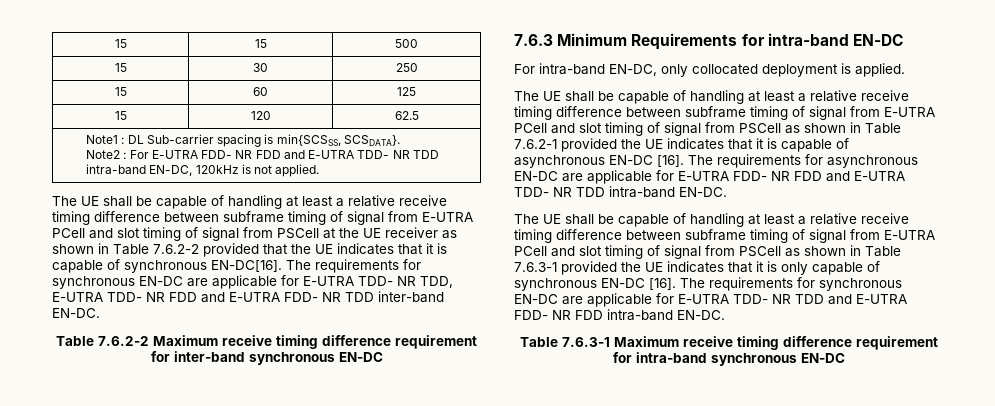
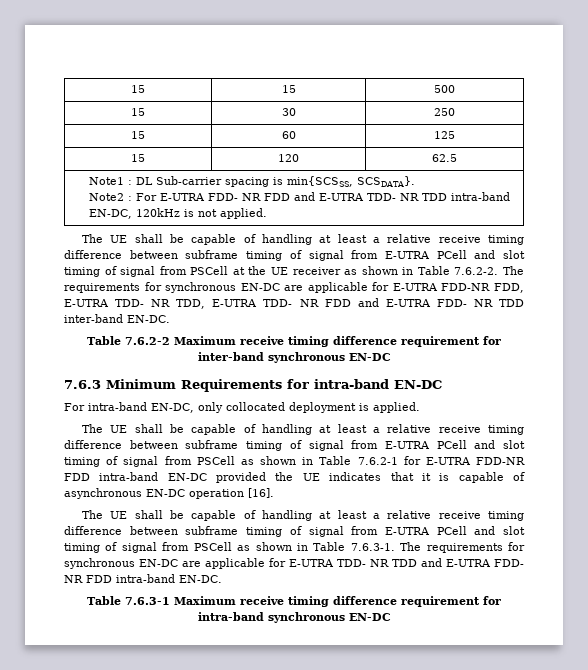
- The UE shall be capable of handling at least a relative receive timing difference between subframe timing of signal from E-UTRA PCell and slot timing of signal from PSCell at the UE receiver as shown in Table 7.6.2-2 provided that the UE indicates that it is capable of synchronous EN-DC[16]. The requirements for synchronous EN-DC are applicable for E-UTRA TDD- NR TDD, E-UTRA TDD- NR FDD and E-UTRA FDD- NR TDD inter-band EN-DC.
+ The UE shall be capable of handling at least a relative receive timing difference between subframe timing of signal from E-UTRA PCell and slot timing of signal from PSCell at the UE receiver as shown in Table 7.6.2-2. The requirements for synchronous EN-DC are applicable for E-UTRA FDD-NR FDD, E-UTRA TDD- NR TDD, E-UTRA TDD- NR FDD and E-UTRA FDD- NR TDD inter-band EN-DC.
- The UE shall be capable of handling at least a relative receive timing difference between subframe timing of signal from E-UTRA PCell and slot timing of signal from PSCell as shown in Table 7.6.2-1 provided the UE indicates that it is capable of asynchronous EN-DC [16]. The requirements for asynchronous EN-DC are applicable for E-UTRA FDD- NR FDD and E-UTRA TDD- NR TDD intra-band EN-DC.
+ The UE shall be capable of handling at least a relative receive timing difference between subframe timing of signal from E-UTRA PCell and slot timing of signal from PSCell as shown in Table 7.6.2-1 for E-UTRA FDD-NR FDD intra-band EN-DC provided the UE indicates that it is capable of asynchronous EN-DC operation [16].
- The UE shall be capable of handling at least a relative receive timing difference between subframe timing of signal from E-UTRA PCell and slot timing of signal from PSCell as shown in Table 7.6.3-1 provided the UE indicates that it is only capable of synchronous EN-DC [16]. The requirements for synchronous EN-DC are applicable for E-UTRA TDD- NR TDD and E-UTRA FDD- NR FDD intra-band EN-DC.
+ The UE shall be capable of handling at least a relative receive timing difference between subframe timing of signal from E-UTRA PCell and slot timing of signal from PSCell as shown in Table 7.6.3-1. The requirements for synchronous EN-DC are applicable for E-UTRA TDD- NR TDD and E-UTRA FDD- NR FDD intra-band EN-DC.

